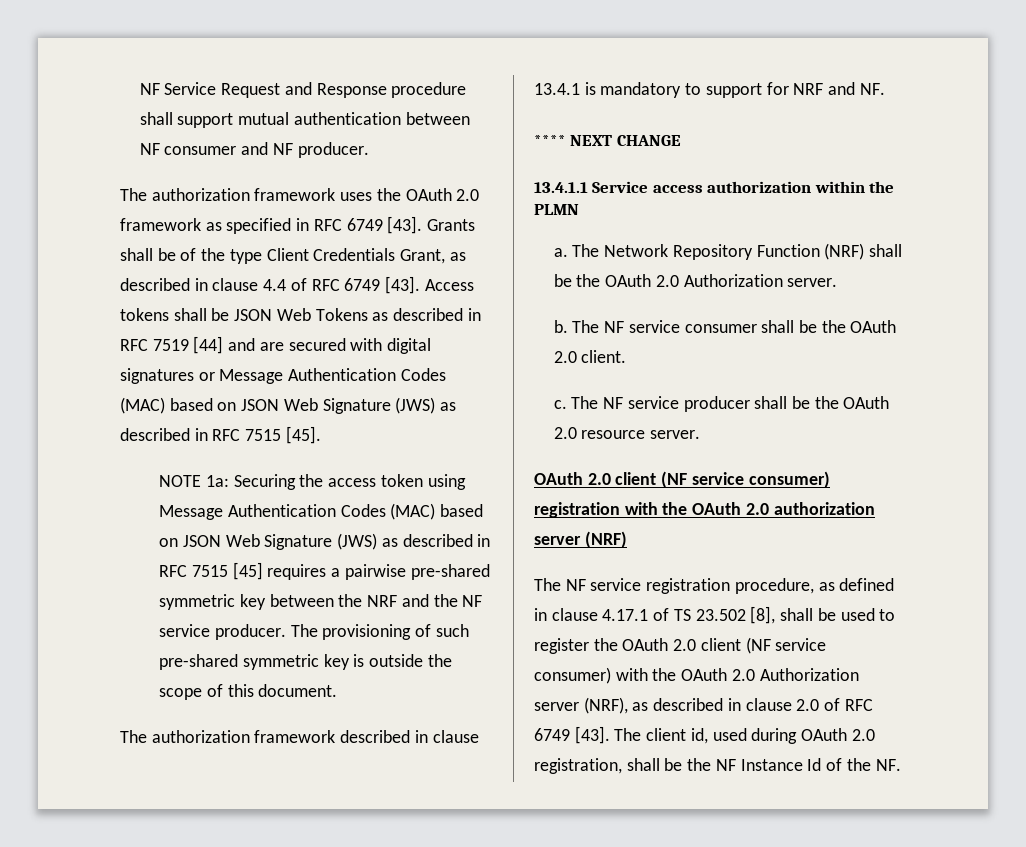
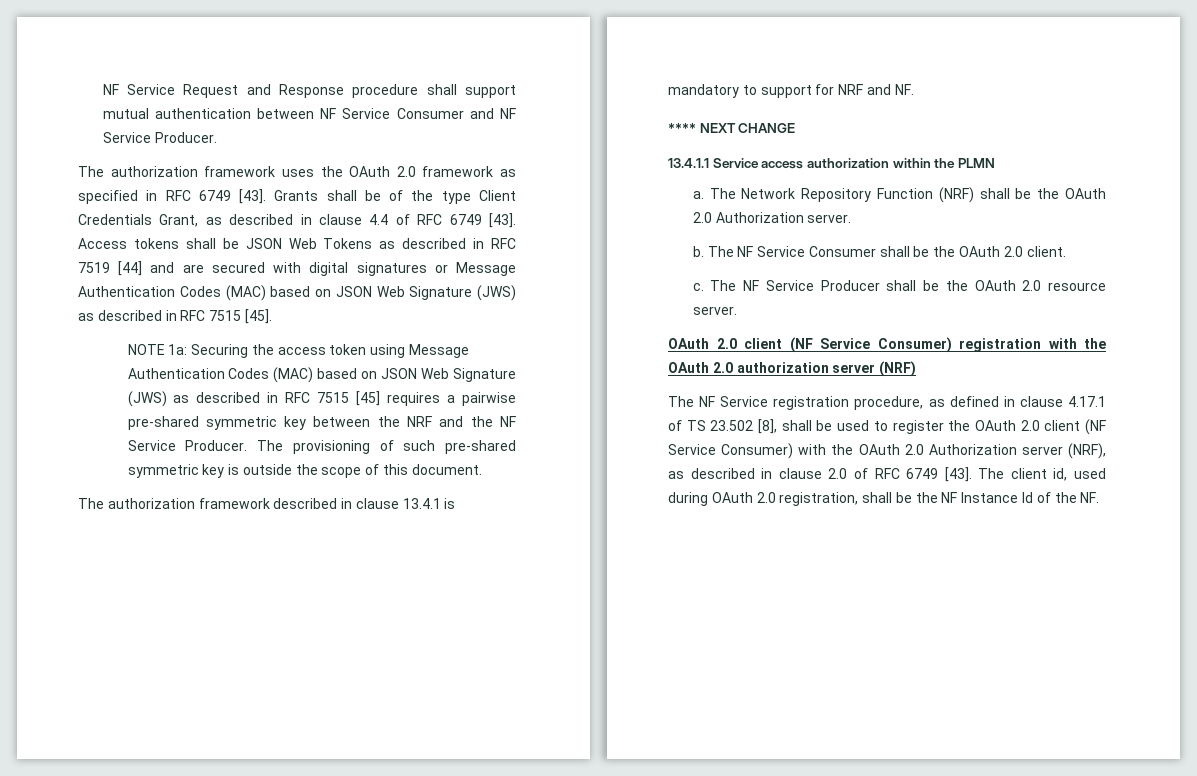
- NF Service Request and Response procedure shall support mutual authentication between NF consumer and NF producer.
+ NF Service Request and Response procedure shall support mutual authentication between NF Service Consumer and NF Service Producer.
- NOTE 1a: Securing the access token using Message Authentication Codes (MAC) based on JSON Web Signature (JWS) as described in RFC 7515 [45] requires a pairwise pre-shared symmetric key between the NRF and the NF service producer.
+ NOTE 1a: Securing the access token using Message Authentication Codes (MAC) based on JSON Web Signature (JWS) as described in RFC 7515 [45] requires a pairwise pre-shared symmetric key between the NRF and the NF Service Producer.
- The NF service consumer shall be the OAuth 2.0 client.
+ The NF Service Consumer shall be the OAuth 2.0 client.
- The NF service producer shall be the OAuth 2.0 resource server.
+ The NF Service Producer shall be the OAuth 2.0 resource server.
- OAuth 2.0 client (NF service consumer) registration with the OAuth 2.0 authorization server (NRF)
+ OAuth 2.0 client (NF Service Consumer) registration with the OAuth 2.0 authorization server (NRF)
- The NF service registration procedure, as defined in clause 4.17.1 of TS 23.502 [8], shall be used to register the OAuth 2.0 client (NF service consumer) with the OAuth 2.0 Authorization server (NRF), as described in clause 2.0 of RFC 6749 [43].
+ The NF Service registration procedure, as defined in clause 4.17.1 of TS 23.502 [8], shall be used to register the OAuth 2.0 client (NF Service Consumer) with the OAuth 2.0 Authorization server (NRF), as described in clause 2.0 of RFC 6749 [43].

